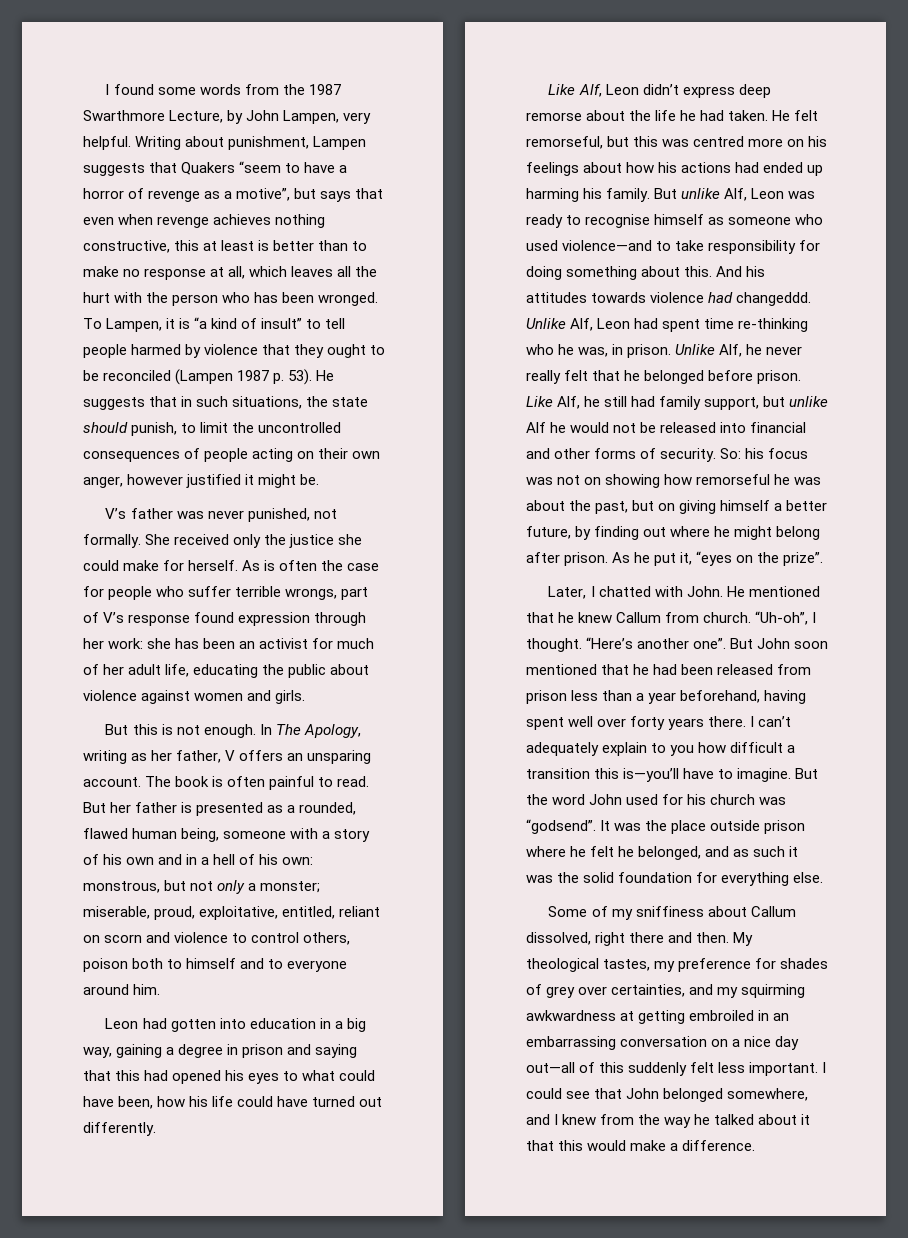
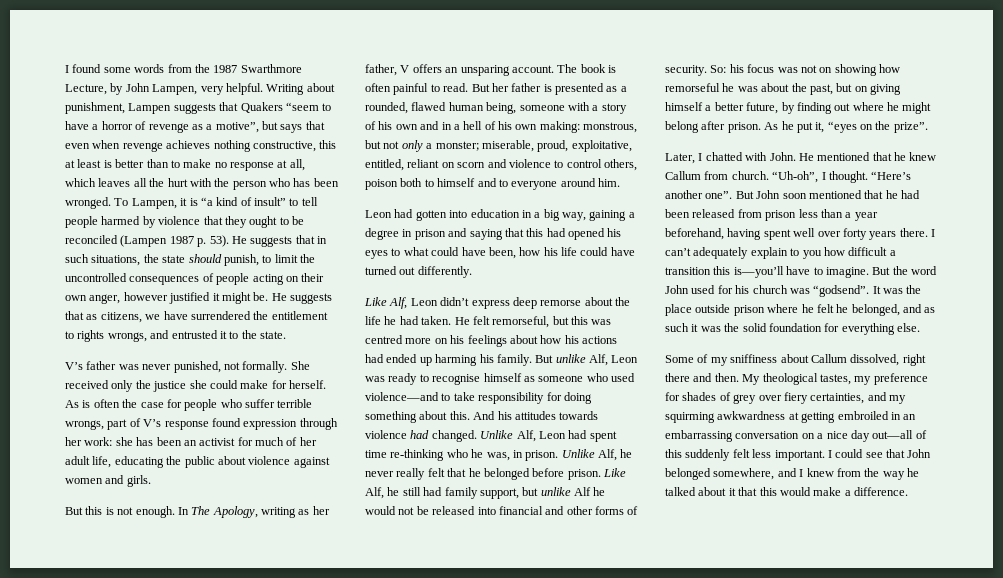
+ He suggests that as citizens, we have surrendered the entitlement to rights wrongs, and entrusted it to the state.
- But her father is presented as a rounded, flawed human being, someone with a story of his own and in a hell of his own: monstrous, but not only a monster; miserable, proud, exploitative, entitled, reliant on scorn and violence to control others, poison both to himself and to everyone around him.
+ But her father is presented as a rounded, flawed human being, someone with a story of his own and in a hell of his own making: monstrous, but not only a monster; miserable, proud, exploitative, entitled, reliant on scorn and violence to control others, poison both to himself and to everyone around him.
- And his attitudes towards violence had changeddd.
+ And his attitudes towards violence had changed.
- My theological tastes, my preference for shades of grey over certainties, and my squirming awkwardness at getting embroiled in an embarrassing conversation on a nice day out—all of this suddenly felt less important.
+ My theological tastes, my preference for shades of grey over fiery certainties, and my squirming awkwardness at getting embroiled in an embarrassing conversation on a nice day out—all of this suddenly felt less important.

